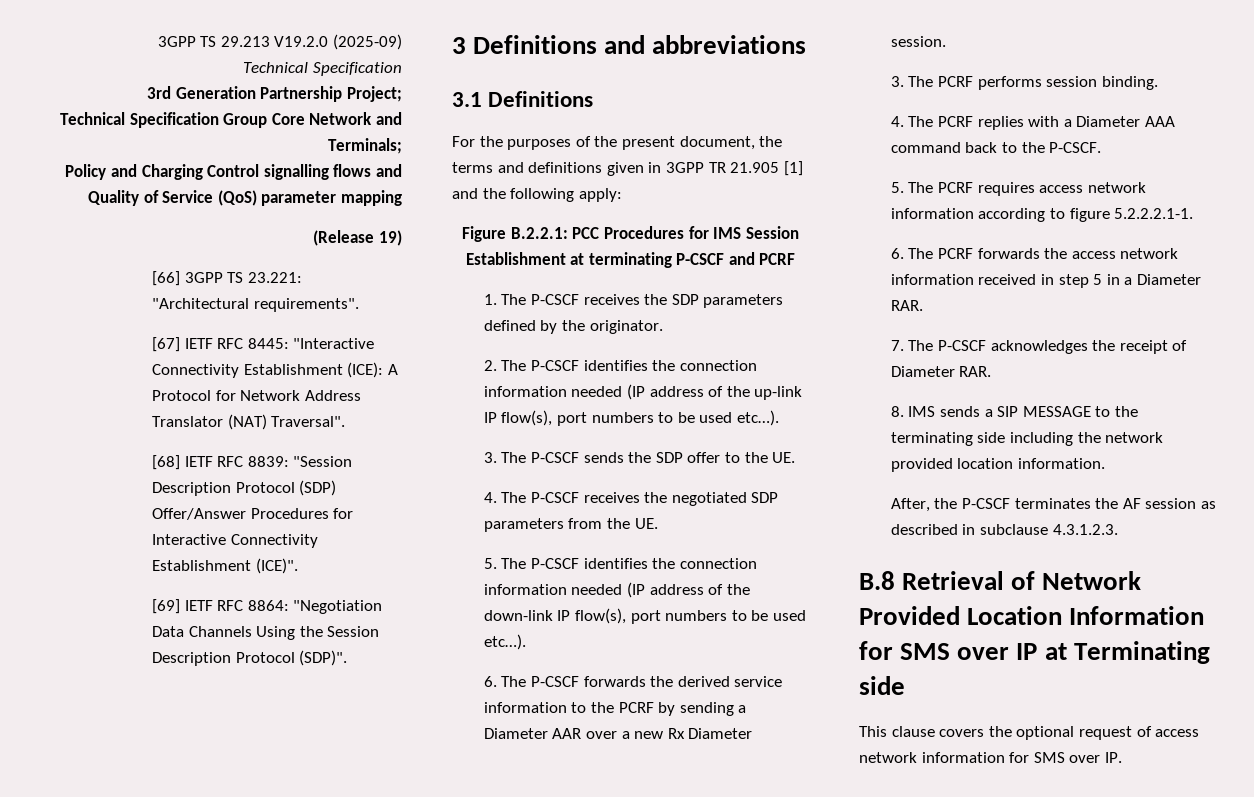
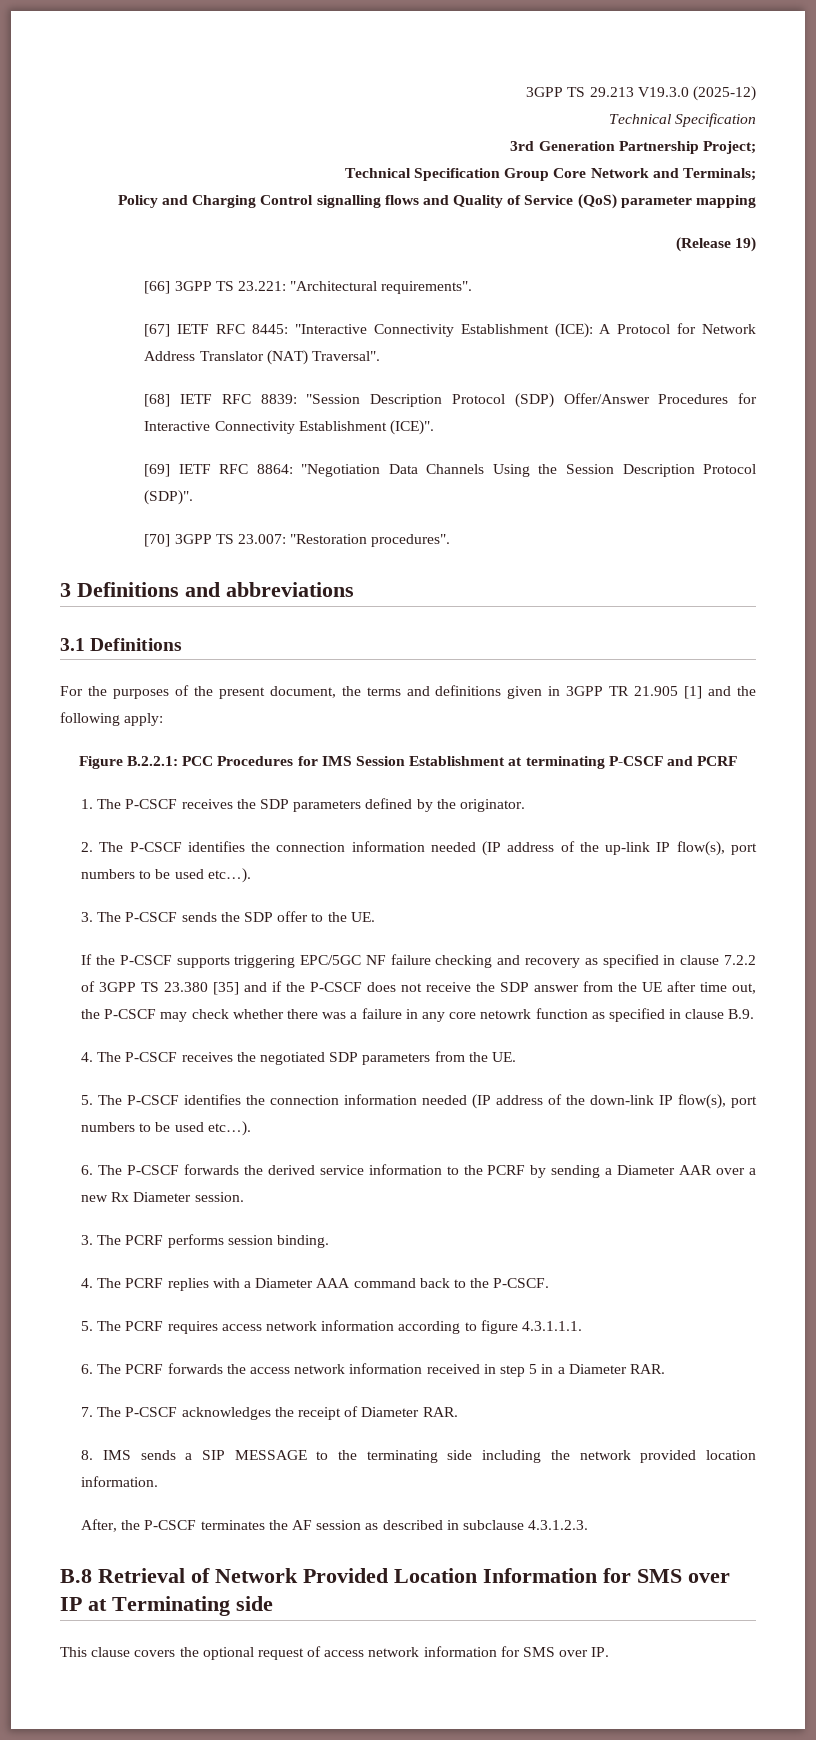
- 3GPP TS 29.213 V19.2.0 (2025-09)
+ 3GPP TS 29.213 V19.3.0 (2025-12)
+ [70] 3GPP TS 23.007: "Restoration procedures".
+ If the P-CSCF supports triggering EPC/5GC NF failure checking and recovery as specified in clause 7.2.2 of 3GPP TS 23.380 [35] and if the P-CSCF does not receive the SDP answer from the UE after time out, the P-CSCF may check whether there was a failure in any core netowrk function as specified in clause B.9.
- 5. The PCRF requires access network information according to figure 5.2.2.2.1-1.
+ 5. The PCRF requires access network information according to figure 4.3.1.1.1.

